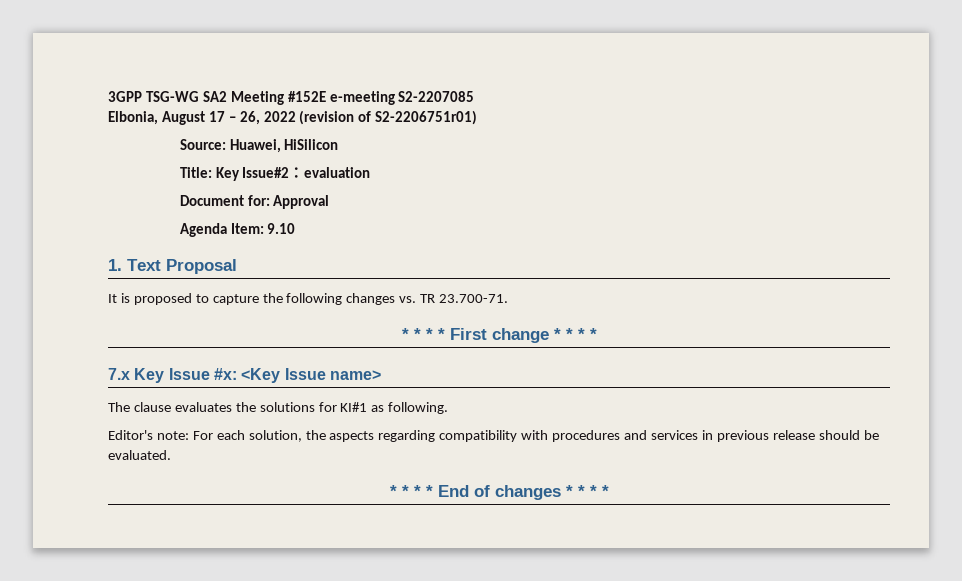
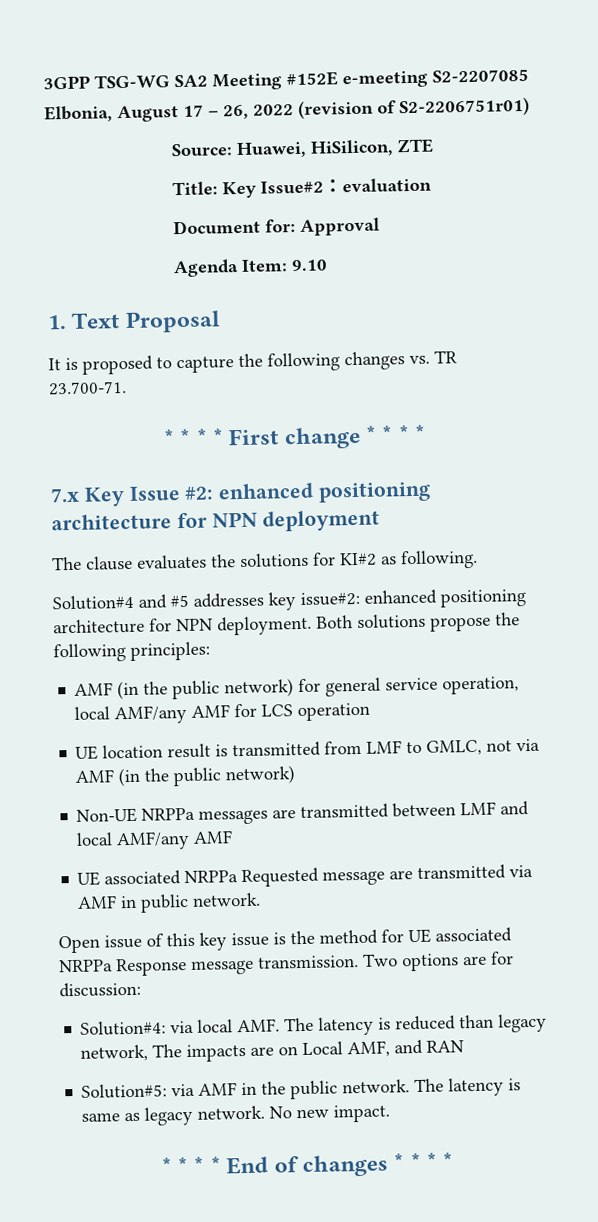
- Source: Huawei, HiSilicon
+ Source: Huawei, HiSilicon, ZTE
- 7.x Key Issue #x: <Key Issue name>
+ 7.x Key Issue #2: enhanced positioning architecture for NPN deployment
- The clause evaluates the solutions for KI#1 as following.
+ The clause evaluates the solutions for KI#2 as following.
- Editor's note: For each solution, the aspects regarding compatibility with procedures and services in previous release should be evaluated.
+ Solution#4 and #5 addresses key issue#2: enhanced positioning architecture for NPN deployment. Both solutions propose the following principles:
+ AMF (in the public network) for general service operation, local AMF/any AMF for LCS operation
+ UE location result is transmitted from LMF to GMLC, not via AMF (in the public network)
+ Non-UE NRPPa messages are transmitted between LMF and local AMF/any AMF
+ UE associated NRPPa Requested message are transmitted via AMF in public network.
+ Open issue of this key issue is the method for UE associated NRPPa Response message transmission. Two options are for discussion:
+ Solution#4: via local AMF. The latency is reduced than legacy network, The impacts are on Local AMF, and RAN
+ Solution#5: via AMF in the public network. The latency is same as legacy network. No new impact.

